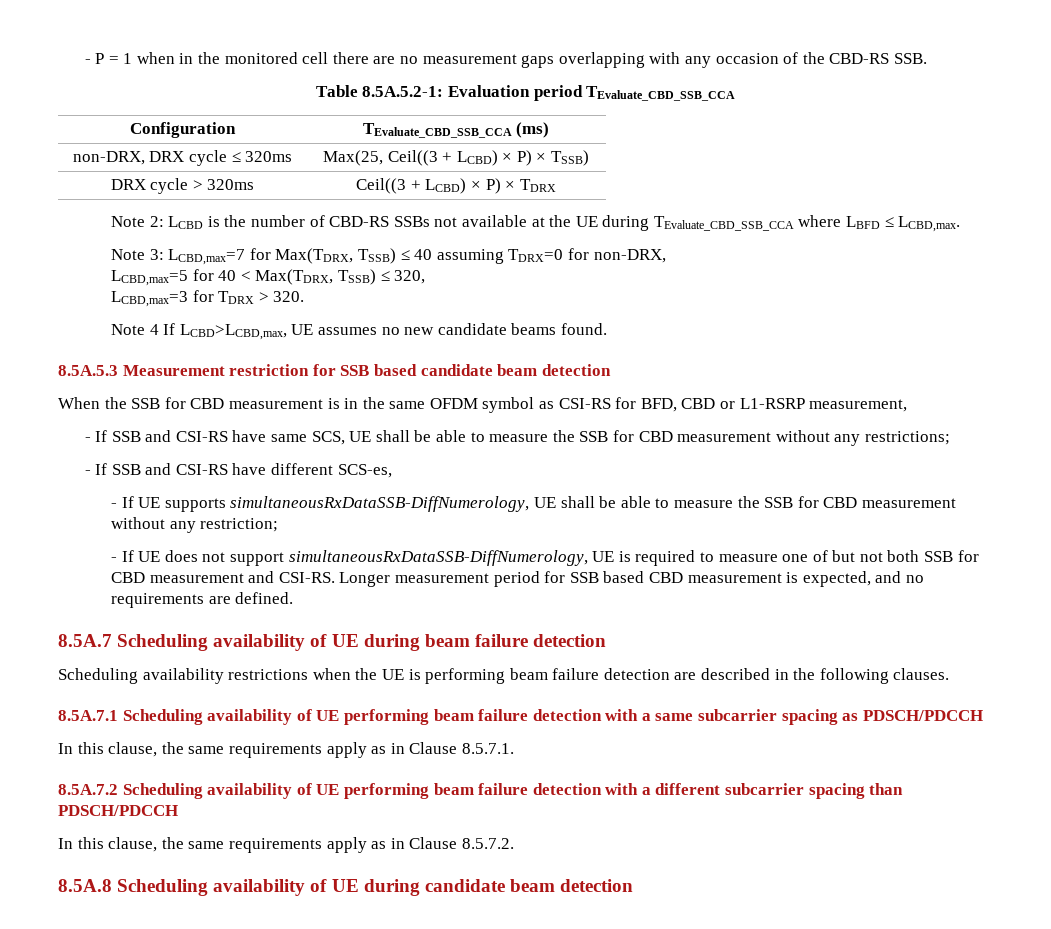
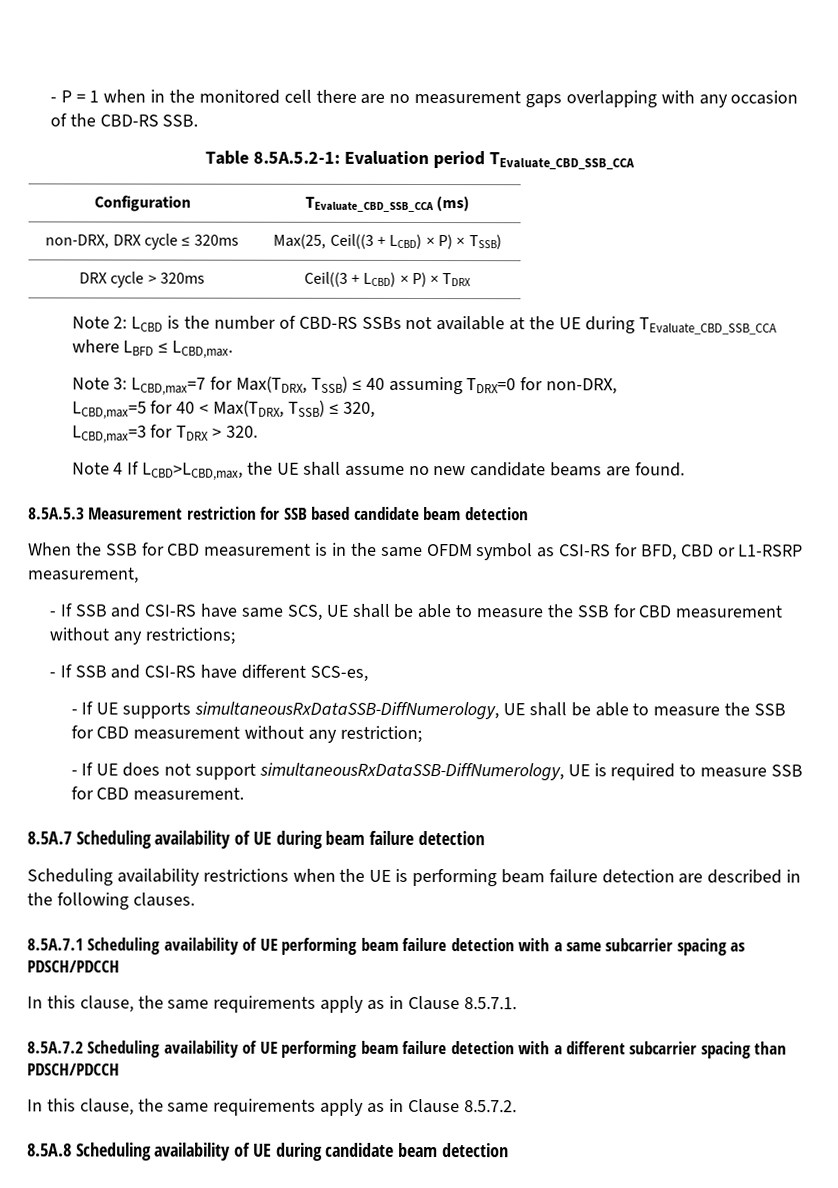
- Note 4 If LCBD>LCBD,max, UE assumes no new candidate beams found.
+ Note 4 If LCBD>LCBD,max, the UE shall assume no new candidate beams are found.
- - If UE does not support simultaneousRxDataSSB-DiffNumerology, UE is required to measure one of but not both SSB for CBD measurement and CSI-RS. Longer measurement period for SSB based CBD measurement is expected, and no requirements are defined.
+ - If UE does not support simultaneousRxDataSSB-DiffNumerology, UE is required to measure SSB for CBD measurement.

